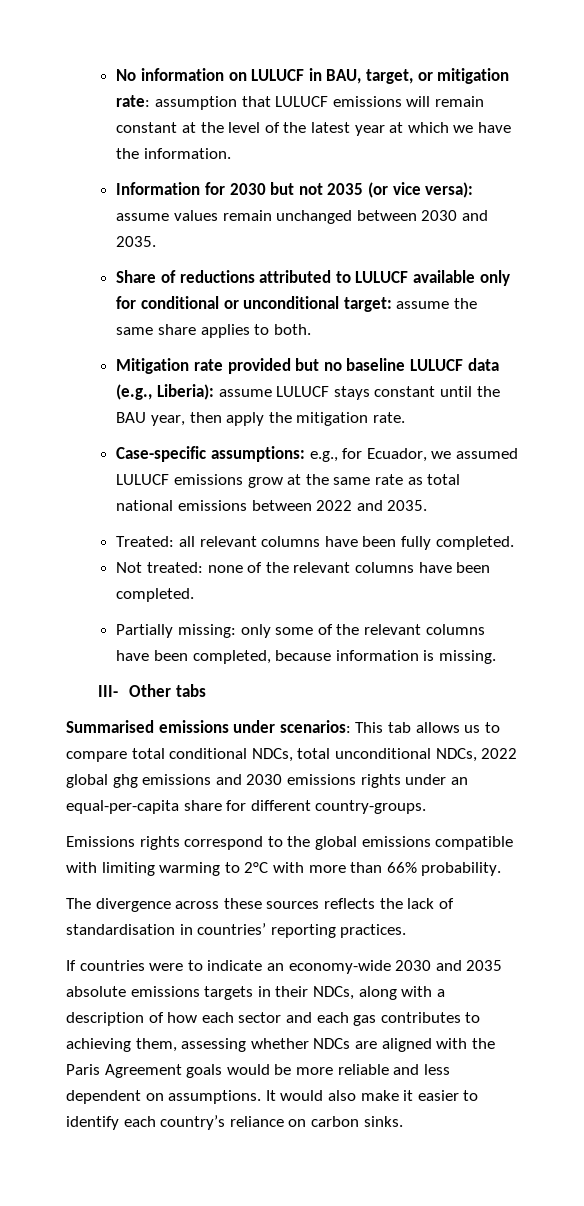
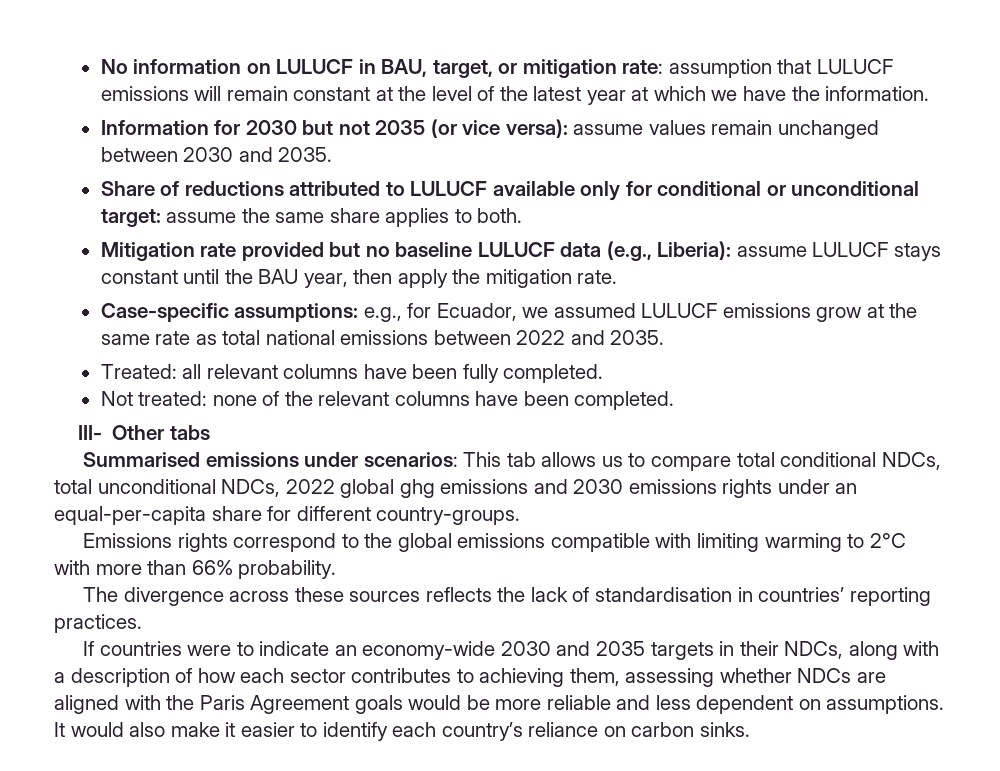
- Partially missing: only some of the relevant columns have been completed, because information is missing.
- If countries were to indicate an economy-wide 2030 and 2035 absolute emissions targets in their NDCs, along with a description of how each sector and each gas contributes to achieving them, assessing whether NDCs are aligned with the Paris Agreement goals would be more reliable and less dependent on assumptions.
+ If countries were to indicate an economy-wide 2030 and 2035 targets in their NDCs, along with a description of how each sector contributes to achieving them, assessing whether NDCs are aligned with the Paris Agreement goals would be more reliable and less dependent on assumptions.

